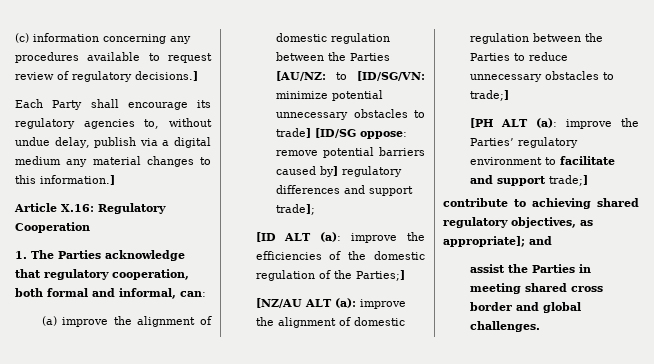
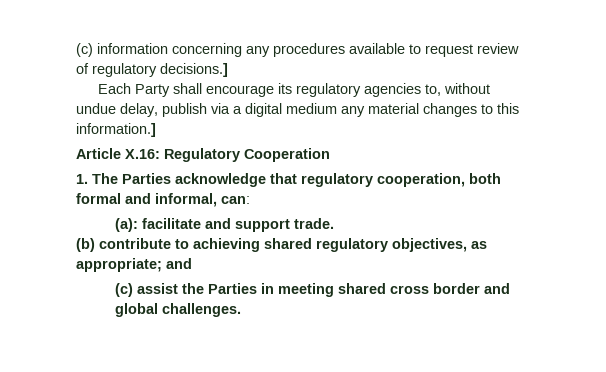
- (a) improve the alignment of domestic regulation between the Parties [AU/NZ: to [ID/SG/VN: minimize potential unnecessary obstacles to trade] [ID/SG oppose: remove potential barriers caused by] regulatory differences and support trade];
- [ID ALT (a): improve the efficiencies of the domestic regulation of the Parties;]
- [NZ/AU ALT (a): improve the alignment of domestic regulation between the Parties to reduce unnecessary obstacles to trade;]
- [PH ALT (a): improve the Parties’ regulatory environment to facilitate and support trade;]
- contribute to achieving shared regulatory objectives, as appropriate]; and
+ (a): facilitate and support trade.
+ (b) contribute to achieving shared regulatory objectives, as appropriate; and
- assist the Parties in meeting shared cross border and global challenges.
+ (c) assist the Parties in meeting shared cross border and global challenges.

